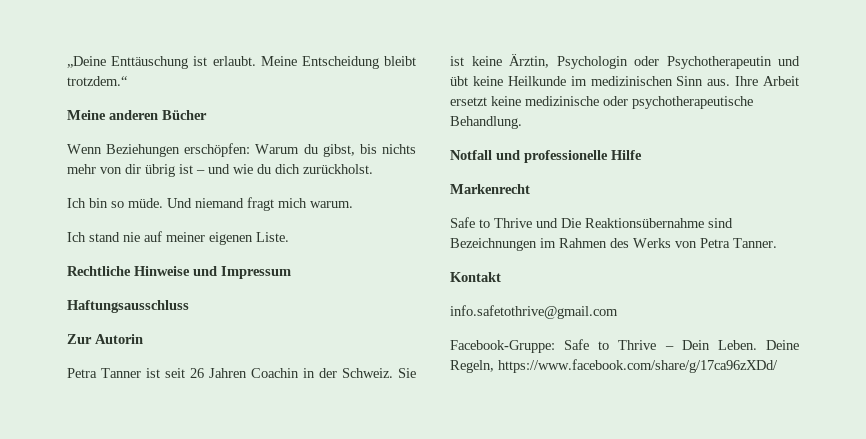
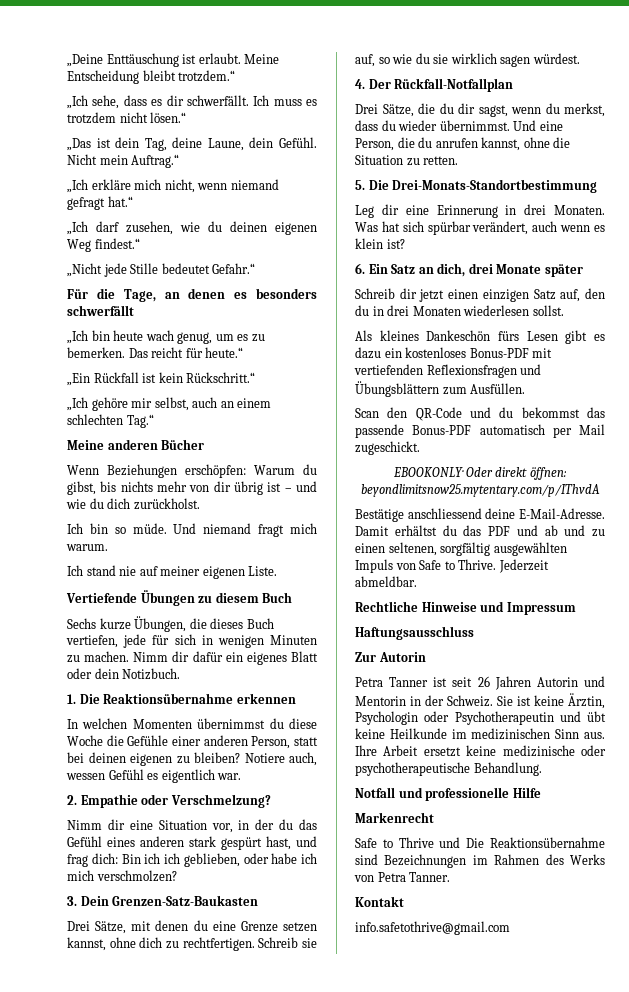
+ „Ich sehe, dass es dir schwerfällt. Ich muss es trotzdem nicht lösen.“
+ „Das ist dein Tag, deine Laune, dein Gefühl. Nicht mein Auftrag.“
+ „Ich erkläre mich nicht, wenn niemand gefragt hat.“
+ „Ich darf zusehen, wie du deinen eigenen Weg findest.“
+ „Nicht jede Stille bedeutet Gefahr.“
+ Für die Tage, an denen es besonders schwerfällt
+ „Ich bin heute wach genug, um es zu bemerken. Das reicht für heute.“
+ „Ein Rückfall ist kein Rückschritt.“
+ „Ich gehöre mir selbst, auch an einem schlechten Tag.“
+ Vertiefende Übungen zu diesem Buch
+ Sechs kurze Übungen, die dieses Buch vertiefen, jede für sich in wenigen Minuten zu machen. Nimm dir dafür ein eigenes Blatt oder dein Notizbuch.
+ 1. Die Reaktionsübernahme erkennen
+ In welchen Momenten übernimmst du diese Woche die Gefühle einer anderen Person, statt bei deinen eigenen zu bleiben? Notiere auch, wessen Gefühl es eigentlich war.
+ 2. Empathie oder Verschmelzung?
+ Nimm dir eine Situation vor, in der du das Gefühl eines anderen stark gespürt hast, und frag dich: Bin ich ich geblieben, oder habe ich mich verschmolzen?
+ 3. Dein Grenzen-Satz-Baukasten
+ Drei Sätze, mit denen du eine Grenze setzen kannst, ohne dich zu rechtfertigen. Schreib sie auf, so wie du sie wirklich sagen würdest.
+ 4. Der Rückfall-Notfallplan
+ Drei Sätze, die du dir sagst, wenn du merkst, dass du wieder übernimmst. Und eine Person, die du anrufen kannst, ohne die Situation zu retten.
+ 5. Die Drei-Monats-Standortbestimmung
+ Leg dir eine Erinnerung in drei Monaten. Was hat sich spürbar verändert, auch wenn es klein ist?
+ 6. Ein Satz an dich, drei Monate später
+ Schreib dir jetzt einen einzigen Satz auf, den du in drei Monaten wiederlesen sollst.
+ Als kleines Dankeschön fürs Lesen gibt es dazu ein kostenloses Bonus-PDF mit vertiefenden Reflexionsfragen und Übungsblättern zum Ausfüllen.
+ Scan den QR-Code und du bekommst das passende Bonus-PDF automatisch per Mail zugeschickt.
+ EBOOKONLY· Oder direkt öffnen: beyondlimitsnow25.mytentary.com/p/IThvdA
+ Bestätige anschliessend deine E-Mail-Adresse. Damit erhältst du das PDF und ab und zu einen seltenen, sorgfältig ausgewählten Impuls von Safe to Thrive. Jederzeit abmeldbar.
- Petra Tanner ist seit 26 Jahren Coachin in der Schweiz.
+ Petra Tanner ist seit 26 Jahren Autorin und Mentorin in der Schweiz.
- Facebook-Gruppe: Safe to Thrive – Dein Leben. Deine Regeln, https://www.facebook.com/share/g/17ca96zXDd/

